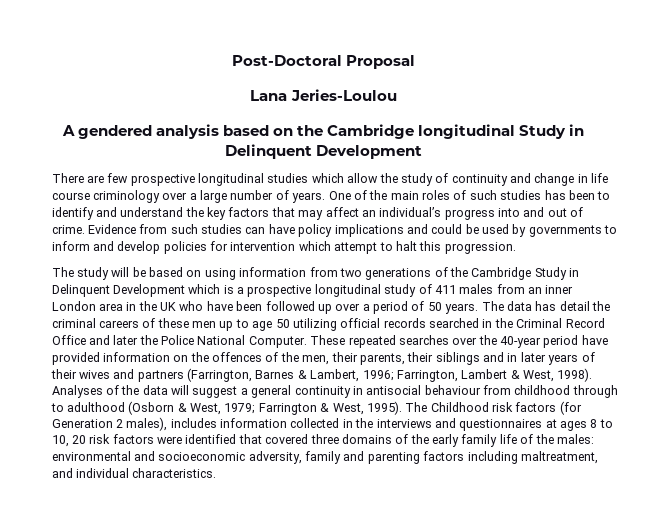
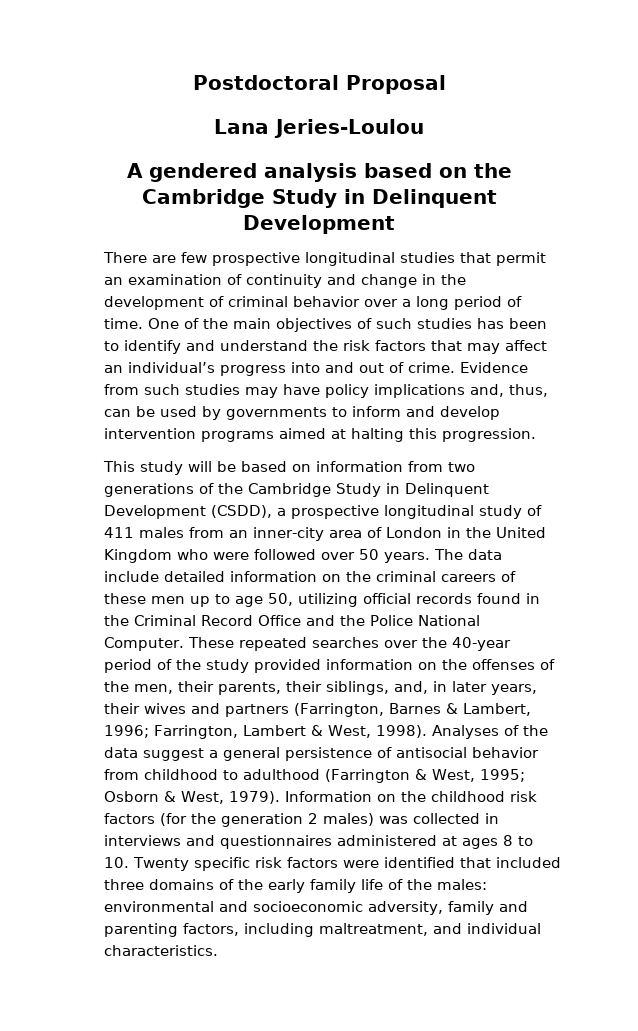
- Post-Doctoral Proposal
+ Postdoctoral Proposal
- A gendered analysis based on the Cambridge longitudinal Study in Delinquent Development
+ A gendered analysis based on the Cambridge Study in Delinquent Development
- There are few prospective longitudinal studies which allow the study of continuity and change in life course criminology over a large number of years.
+ There are few prospective longitudinal studies that permit an examination of continuity and change in the development of criminal behavior over a long period of time.
- One of the main roles of such studies has been to identify and understand the key factors that may affect an individual’s progress into and out of crime.
+ One of the main objectives of such studies has been to identify and understand the risk factors that may affect an individual’s progress into and out of crime.
- Evidence from such studies can have policy implications and could be used by governments to inform and develop policies for intervention which attempt to halt this progression.
+ Evidence from such studies may have policy implications and, thus, can be used by governments to inform and develop intervention programs aimed at halting this progression.
- The study will be based on using information from two generations of the Cambridge Study in Delinquent Development which is a prospective longitudinal study of 411 males from an inner London area in the UK who have been followed up over a period of 50 years. The data has detail the criminal careers of these men up to age 50 utilizing official records searched in the Criminal Record Office and later the Police National Computer.
+ This study will be based on information from two generations of the Cambridge Study in Delinquent Development (CSDD), a prospective longitudinal study of 411 males from an inner-city area of London in the United Kingdom who were followed over 50 years. The data include detailed information on the criminal careers of these men up to age 50, utilizing official records found in the Criminal Record Office and the Police National Computer.
- These repeated searches over the 40-year period have provided information on the offences of the men, their parents, their siblings and in later years of their wives and partners (Farrington, Barnes & Lambert, 1996; Farrington, Lambert & West, 1998).
+ These repeated searches over the 40-year period of the study provided information on the offenses of the men, their parents, their siblings, and, in later years, their wives and partners (Farrington, Barnes & Lambert, 1996; Farrington, Lambert & West, 1998).
- Analyses of the data will suggest a general continuity in antisocial behaviour from childhood through to adulthood (Osborn & West, 1979; Farrington & West, 1995). The Childhood risk factors (for Generation 2 males), includes information collected in the interviews and questionnaires at ages 8 to 10, 20 risk factors were identified that covered three domains of the early family life of the males: environmental and socioeconomic adversity, family and parenting factors including maltreatment, and individual characteristics.
+ Analyses of the data suggest a general persistence of antisocial behavior from childhood to adulthood (Farrington & West, 1995; Osborn & West, 1979). Information on the childhood risk factors (for the generation 2 males) was collected in interviews and questionnaires administered at ages 8 to 10. Twenty specific risk factors were identified that included three domains of the early family life of the males: environmental and socioeconomic adversity, family and parenting factors, including maltreatment, and individual characteristics.

